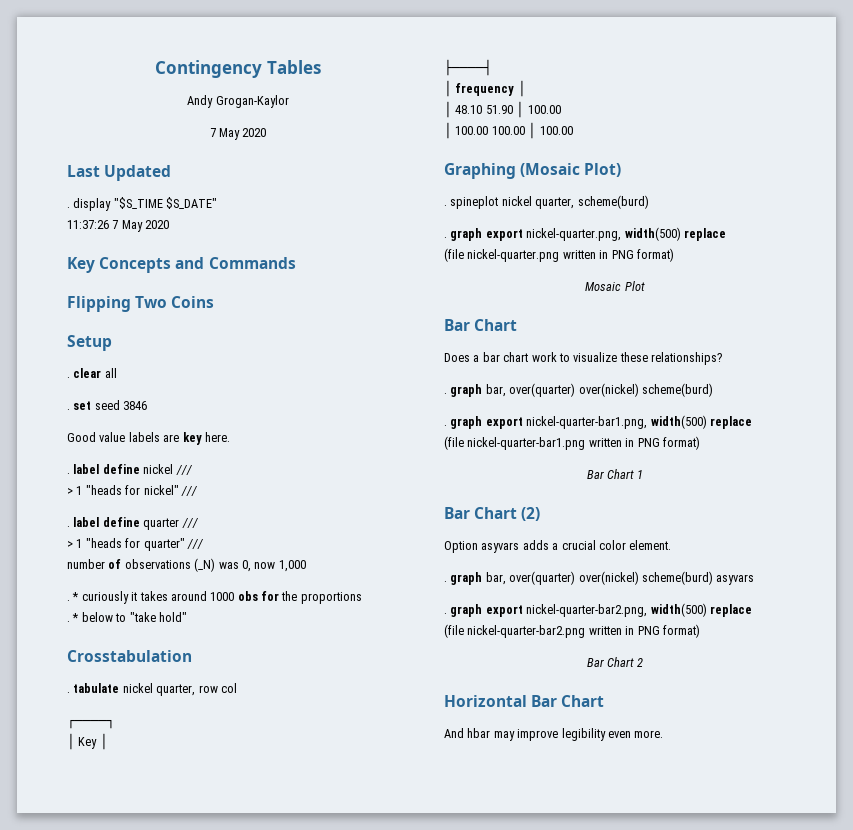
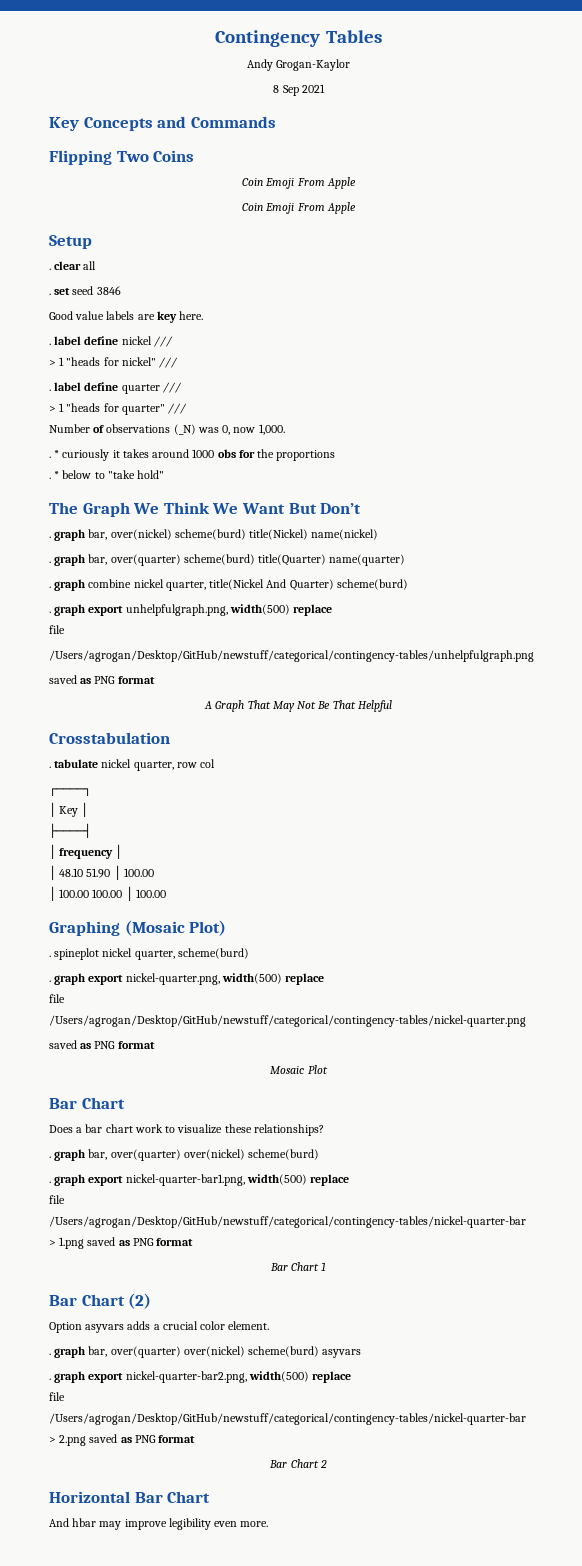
  Andy Grogan-Kaylor
- 7 May 2020
- Last Updated
- . display "$S_TIME $S_DATE"
- 11:37:26 7 May 2020
+ 8 Sep 2021
  Flipping Two Coins
+ Coin Emoji From Apple
+ Coin Emoji From Apple
- number of observations (_N) was 0, now 1,000
+ Number of observations (_N) was 0, now 1,000.
+ The Graph We Think We Want But Don’t
+ . graph bar, over(nickel) scheme(burd) title(Nickel) name(nickel)
+ . graph bar, over(quarter) scheme(burd) title(Quarter) name(quarter)
+ . graph combine nickel quarter, title(Nickel And Quarter) scheme(burd)
+ . graph export unhelpfulgraph.png, width(500) replace
+ file
+ /Users/agrogan/Desktop/GitHub/newstuff/categorical/contingency-tables/unhelpfulgraph.png
+ saved as PNG format
+ A Graph That May Not Be That Helpful
  . graph export nickel-quarter.png, width(500) replace
- (file nickel-quarter.png written in PNG format)
+ file
+ /Users/agrogan/Desktop/GitHub/newstuff/categorical/contingency-tables/nickel-quarter.png
+ saved as PNG format
  . graph export nickel-quarter-bar1.png, width(500) replace
- (file nickel-quarter-bar1.png written in PNG format)
+ file
+ /Users/agrogan/Desktop/GitHub/newstuff/categorical/contingency-tables/nickel-quarter-bar
+ > 1.png saved as PNG format
  . graph export nickel-quarter-bar2.png, width(500) replace
- (file nickel-quarter-bar2.png written in PNG format)
+ file
+ /Users/agrogan/Desktop/GitHub/newstuff/categorical/contingency-tables/nickel-quarter-bar
+ > 2.png saved as PNG format

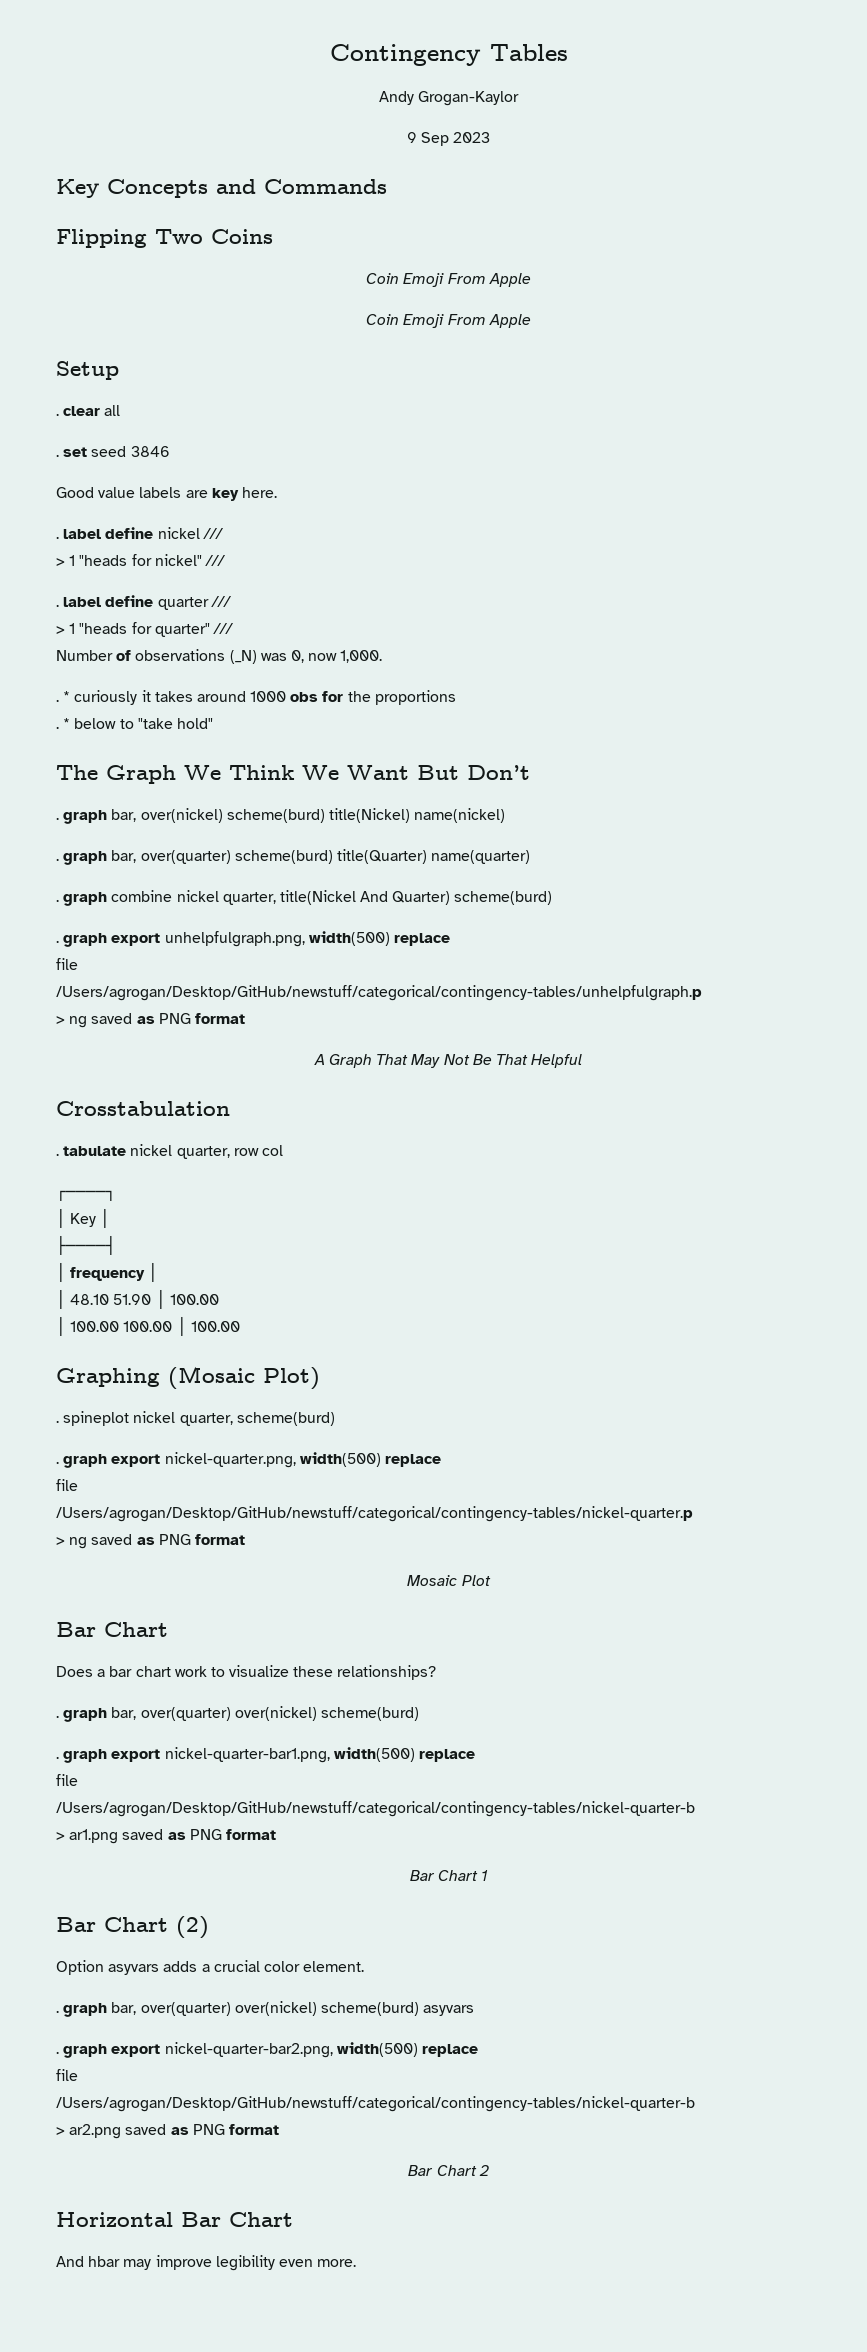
- 8 Sep 2021
+ 9 Sep 2023
- /Users/agrogan/Desktop/GitHub/newstuff/categorical/contingency-tables/unhelpfulgraph.png
- saved as PNG format
+ /Users/agrogan/Desktop/GitHub/newstuff/categorical/contingency-tables/unhelpfulgraph.p
+ > ng saved as PNG format
- /Users/agrogan/Desktop/GitHub/newstuff/categorical/contingency-tables/nickel-quarter.png
- saved as PNG format
+ /Users/agrogan/Desktop/GitHub/newstuff/categorical/contingency-tables/nickel-quarter.p
+ > ng saved as PNG format
  . graph export nickel-quarter-bar1.png, width(500) replace
  file
- /Users/agrogan/Desktop/GitHub/newstuff/categorical/contingency-tables/nickel-quarter-bar
- > 1.png saved as PNG format
+ /Users/agrogan/Desktop/GitHub/newstuff/categorical/contingency-tables/nickel-quarter-b
+ > ar1.png saved as PNG format
  . graph export nickel-quarter-bar2.png, width(500) replace
  file
- /Users/agrogan/Desktop/GitHub/newstuff/categorical/contingency-tables/nickel-quarter-bar
- > 2.png saved as PNG format
+ /Users/agrogan/Desktop/GitHub/newstuff/categorical/contingency-tables/nickel-quarter-b
+ > ar2.png saved as PNG format

